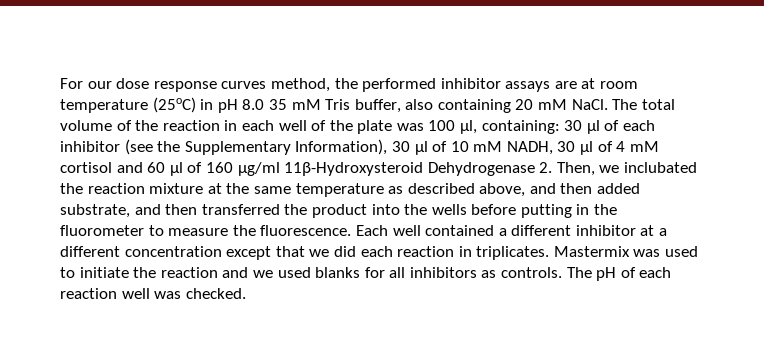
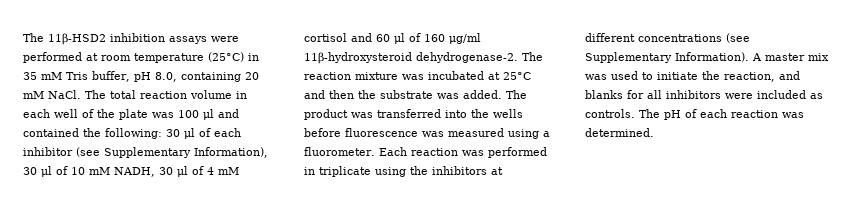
- For our dose response curves method, the performed inhibitor assays are at room temperature (25oC) in pH 8.0 35 mM Tris buffer, also containing 20 mM NaCl.
+ The 11β-HSD2 inhibition assays were performed at room temperature (25°C) in 35 mM Tris buffer, pH 8.0, containing 20 mM NaCl.
- The total volume of the reaction in each well of the plate was 100 μl, containing: 30 μl of each inhibitor (see the Supplementary Information), 30 μl of 10 mM NADH, 30 μl of 4 mM cortisol and 60 μl of 160 μg/ml 11β-Hydroxysteroid Dehydrogenase 2. Then, we inclubated the reaction mixture at the same temperature as described above, and then added substrate, and then transferred the product into the wells before putting in the fluorometer to measure the fluorescence. Each well contained a different inhibitor at a different concentration except that we did each reaction in triplicates. Mastermix was used to initiate the reaction and we used blanks for all inhibitors as controls.
+ The total reaction volume in each well of the plate was 100 μl and contained the following: 30 μl of each inhibitor (see Supplementary Information), 30 μl of 10 mM NADH, 30 μl of 4 mM cortisol and 60 μl of 160 μg/ml 11β-hydroxysteroid dehydrogenase-2. The reaction mixture was incubated at 25°C and then the substrate was added. The product was transferred into the wells before fluorescence was measured using a fluorometer. Each reaction was performed in triplicate using the inhibitors at different concentrations (see Supplementary Information). A master mix was used to initiate the reaction, and blanks for all inhibitors were included as controls.
- The pH of each reaction well was checked.
+ The pH of each reaction was determined.

